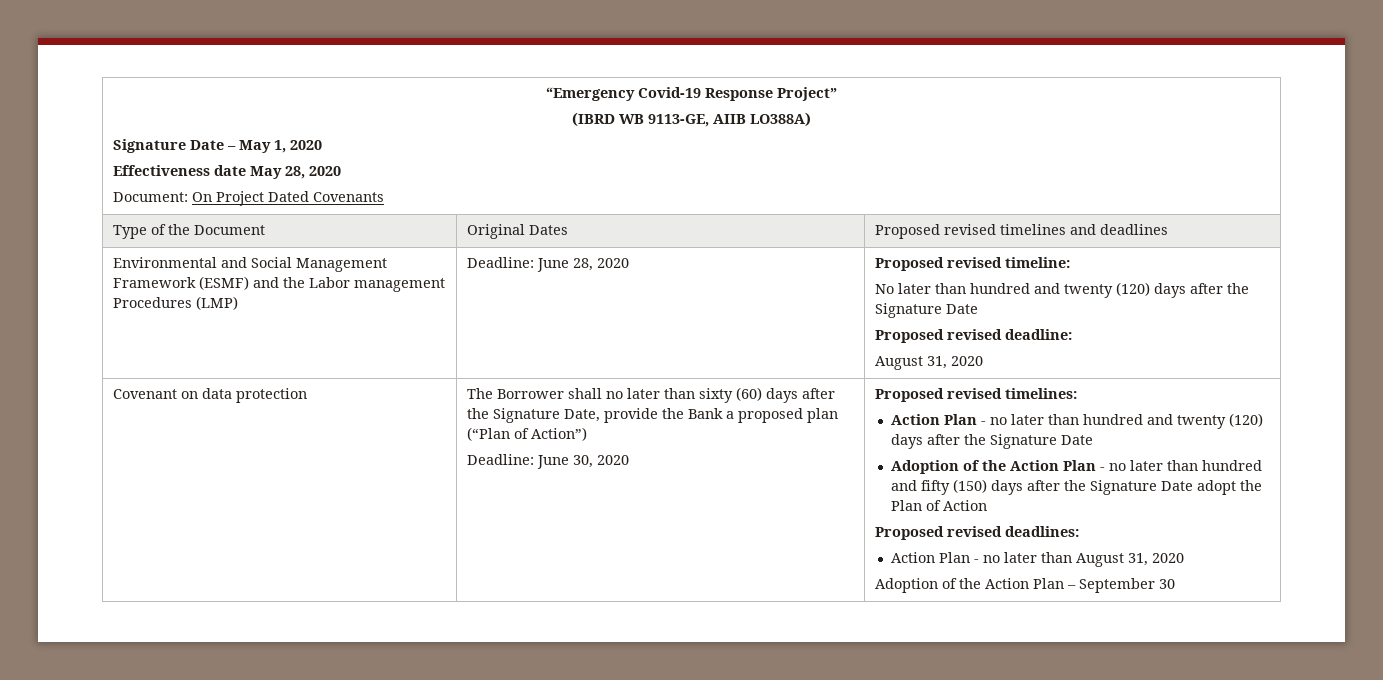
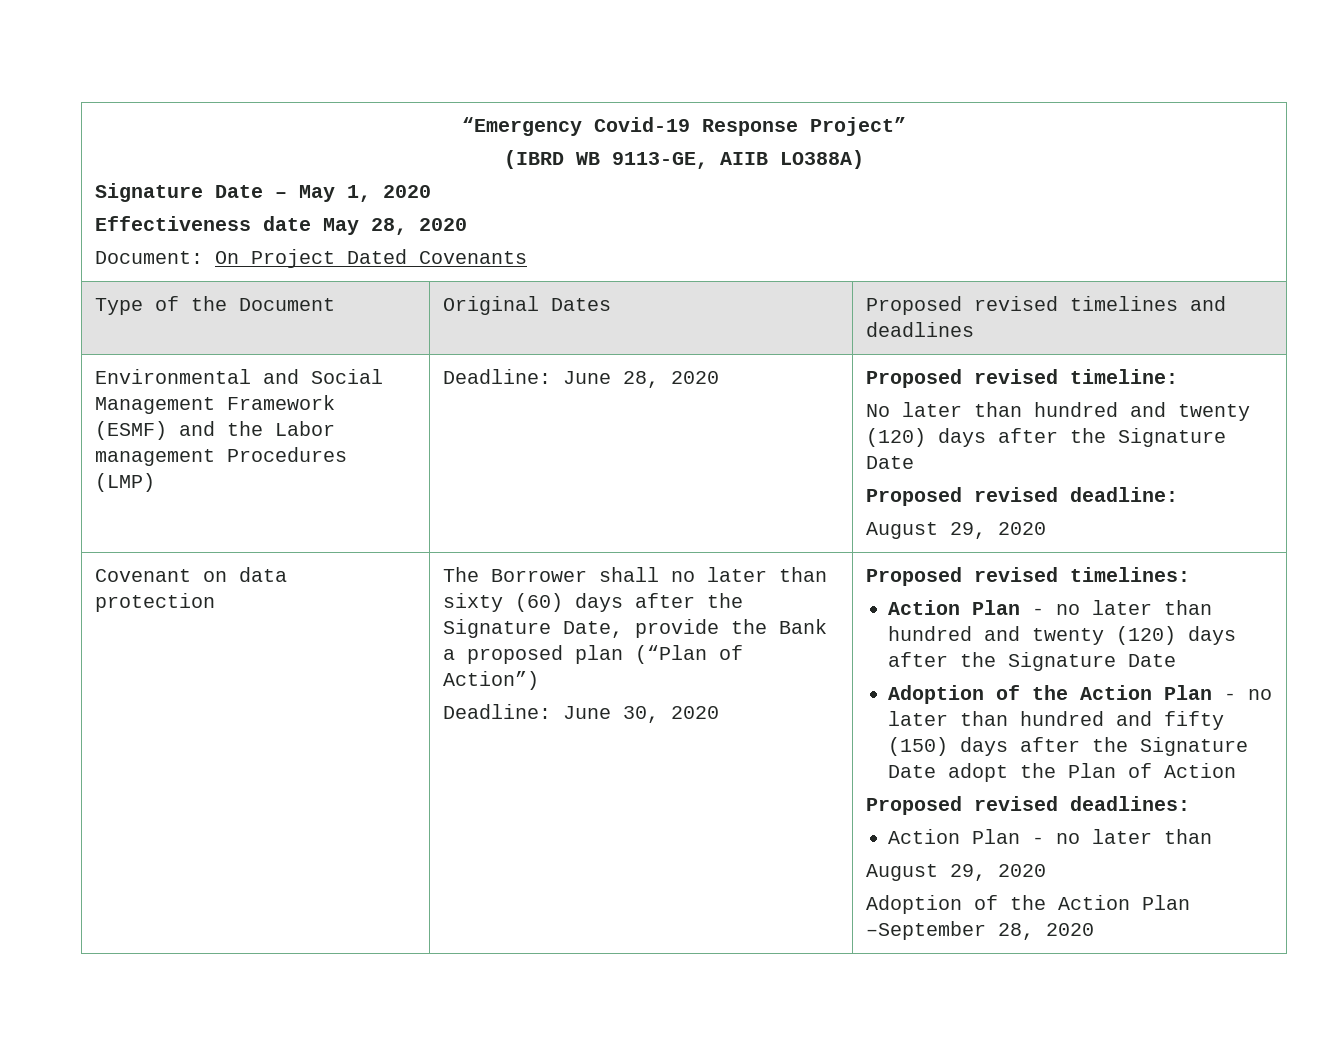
  Environmental and Social Management Framework (ESMF) and the Labor management Procedures (LMP) | Deadline: June 28, 2020 | Proposed revised timeline:
  No later than hundred and twenty (120) days after the Signature Date
  Proposed revised deadline:
- August 31, 2020
+ August 29, 2020
  Proposed revised deadlines:
- Action Plan - no later than August 31, 2020
+ Action Plan - no later than
+ August 29, 2020
- Adoption of the Action Plan – September 30
+ Adoption of the Action Plan –September 28, 2020

